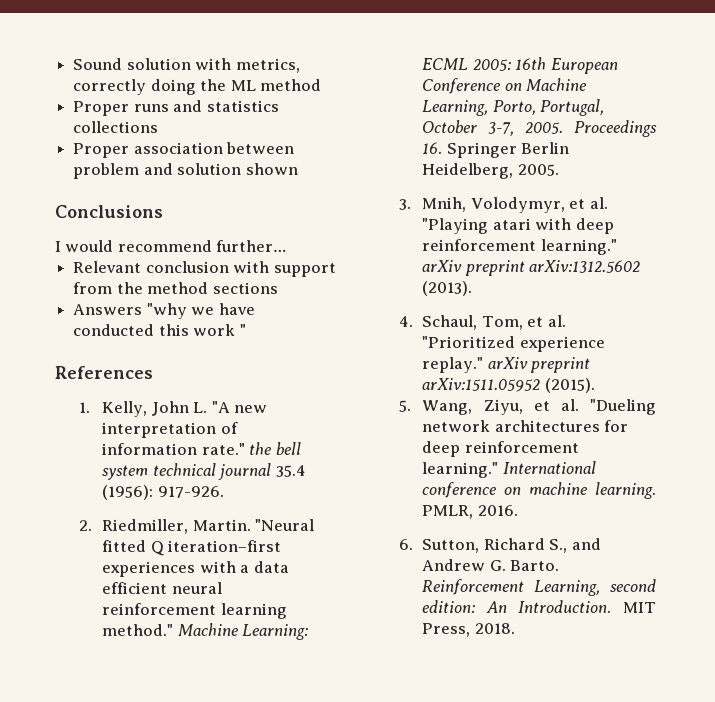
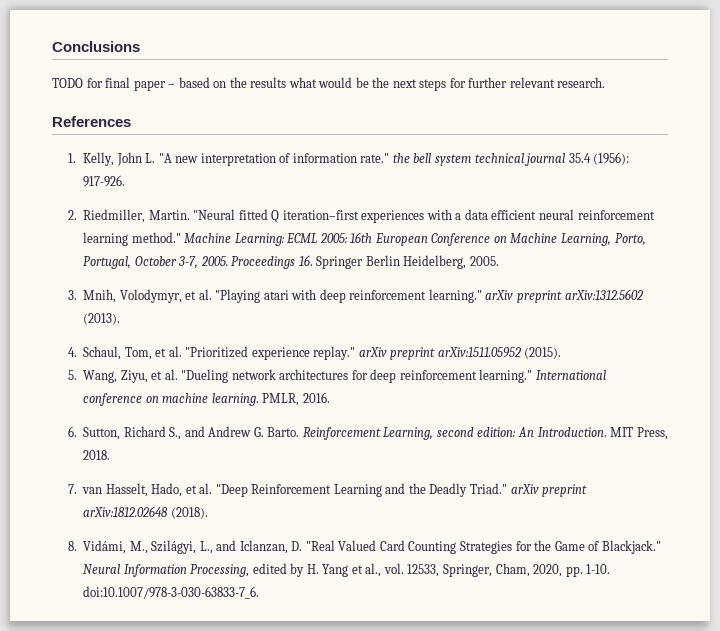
- Sound solution with metrics, correctly doing the ML method
- Proper runs and statistics collections
- Proper association between problem and solution shown
  Conclusions
- I would recommend further…
- Relevant conclusion with support from the method sections
- Answers "why we have conducted this work "
+ TODO for final paper – based on the results what would be the next steps for further relevant research.
+ 7. van Hasselt, Hado, et al. "Deep Reinforcement Learning and the Deadly Triad." arXiv preprint arXiv:1812.02648 (2018).
+ 8. Vidámi, M., Szilágyi, L., and Iclanzan, D. "Real Valued Card Counting Strategies for the Game of Blackjack." Neural Information Processing, edited by H. Yang et al., vol. 12533, Springer, Cham, 2020, pp. 1-10. doi:10.1007/978-3-030-63833-7_6.

